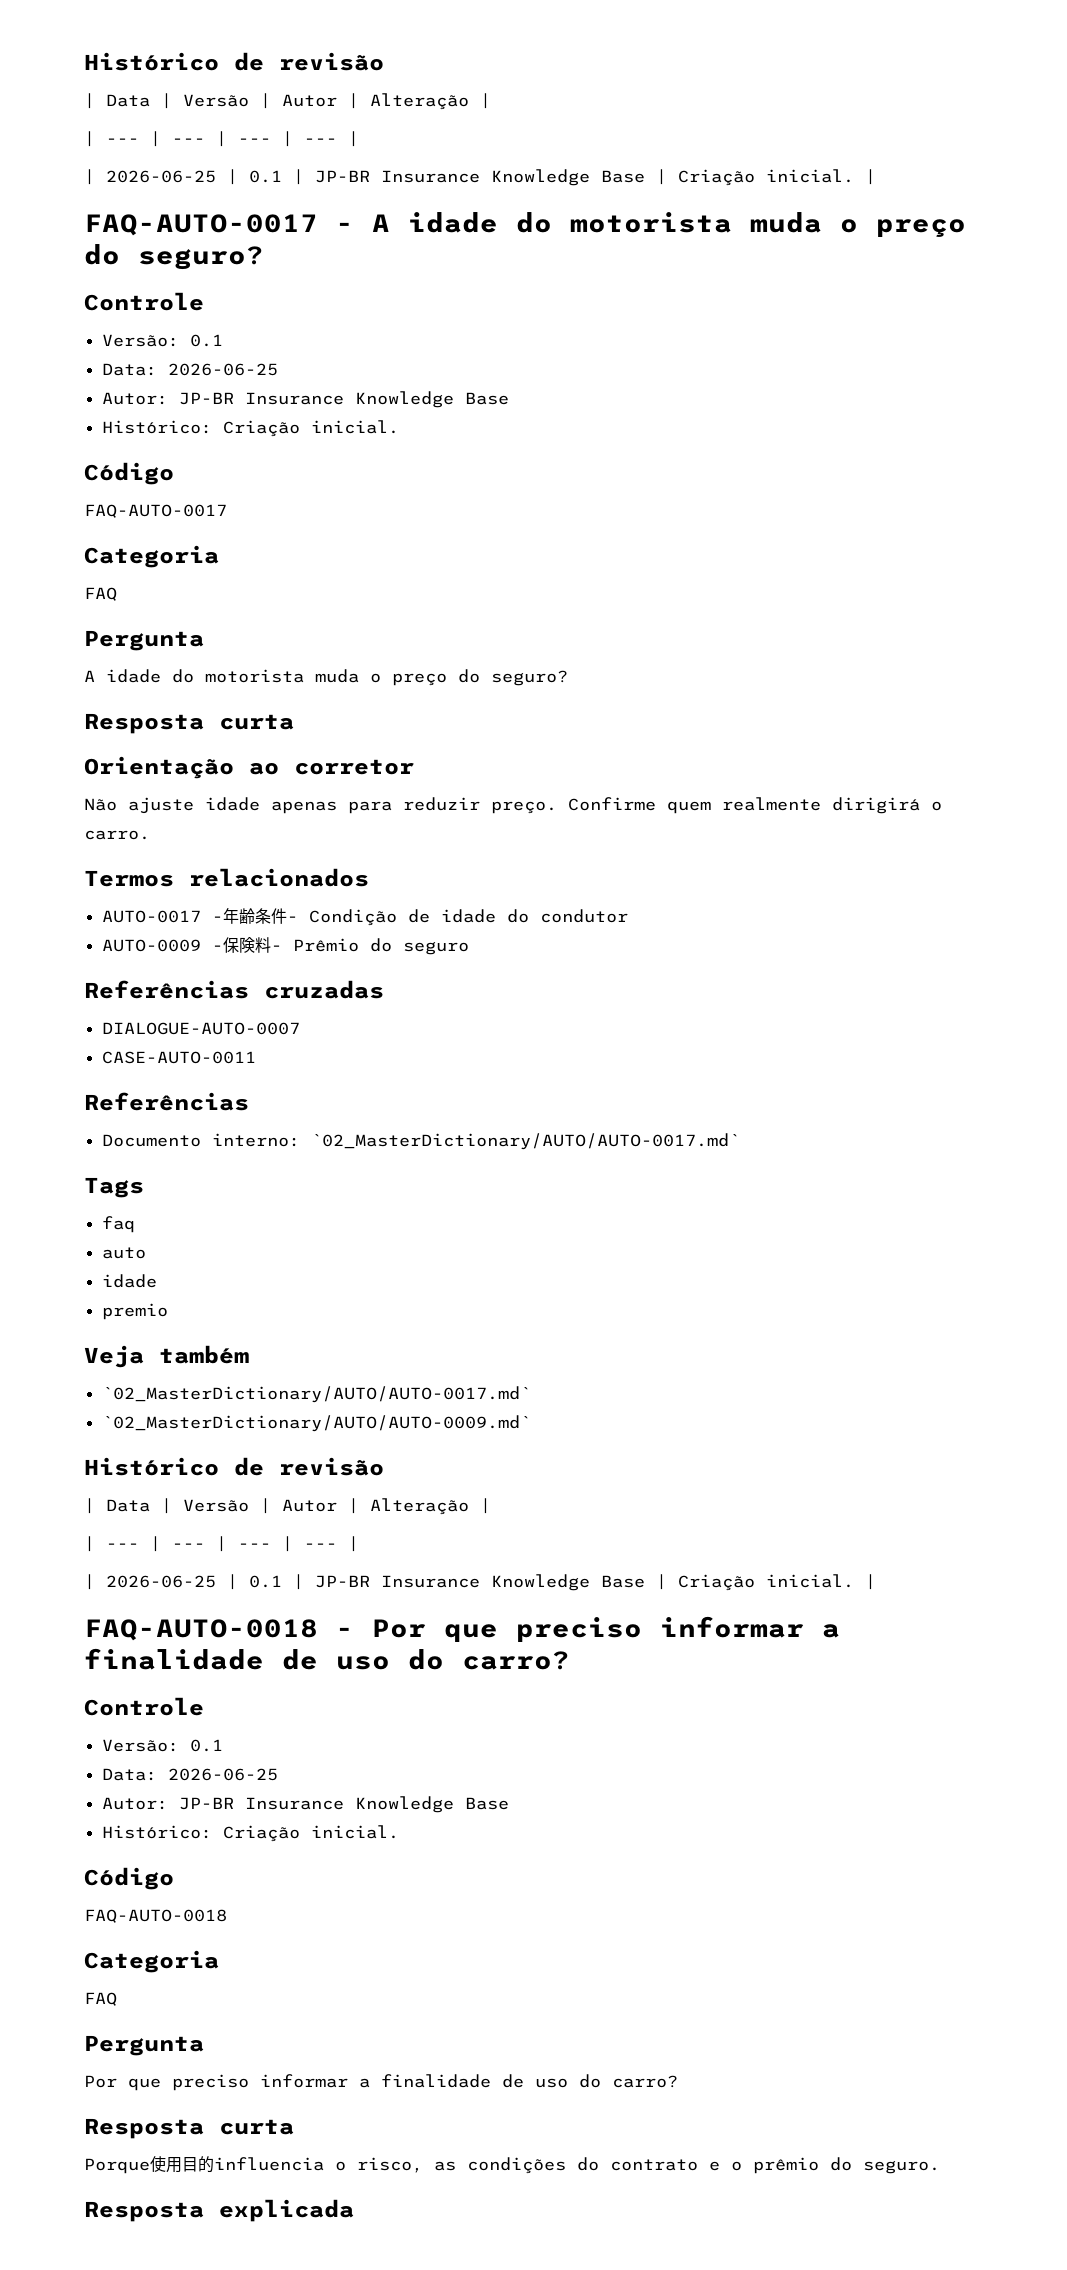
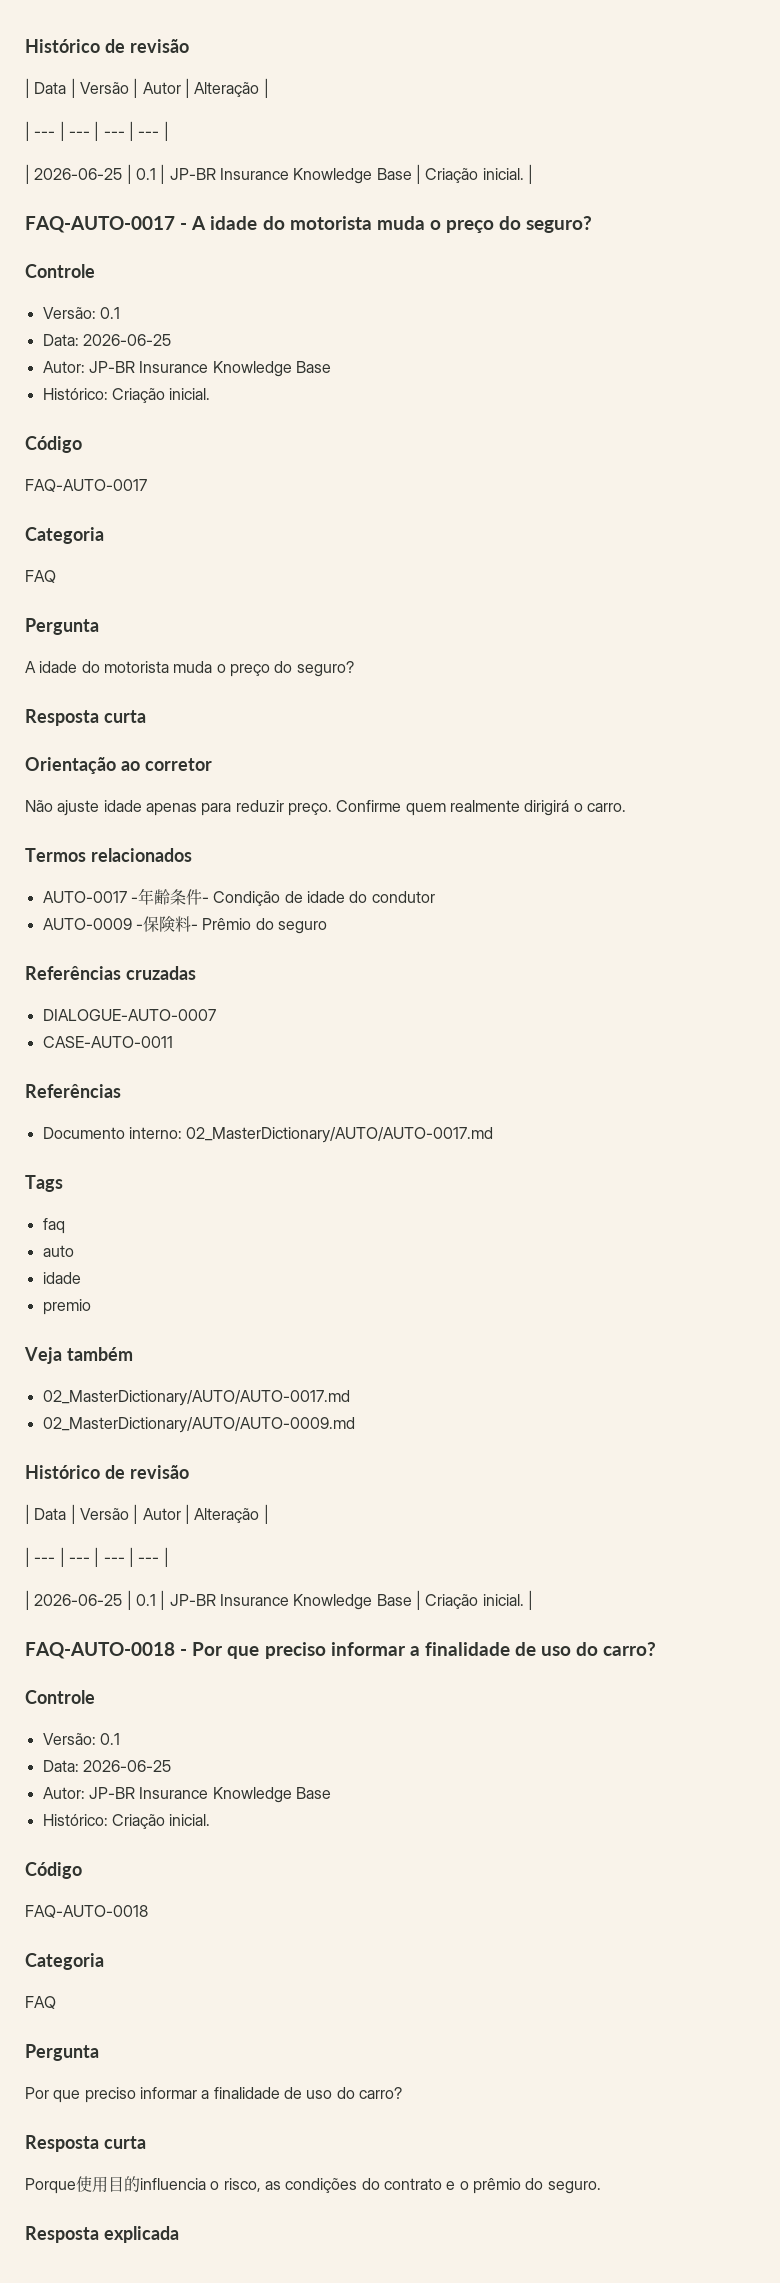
- Documento interno: `02_MasterDictionary/AUTO/AUTO-0017.md`
+ Documento interno: 02_MasterDictionary/AUTO/AUTO-0017.md
  Veja também
- `02_MasterDictionary/AUTO/AUTO-0017.md`
- `02_MasterDictionary/AUTO/AUTO-0009.md`
+ 02_MasterDictionary/AUTO/AUTO-0017.md
+ 02_MasterDictionary/AUTO/AUTO-0009.md

